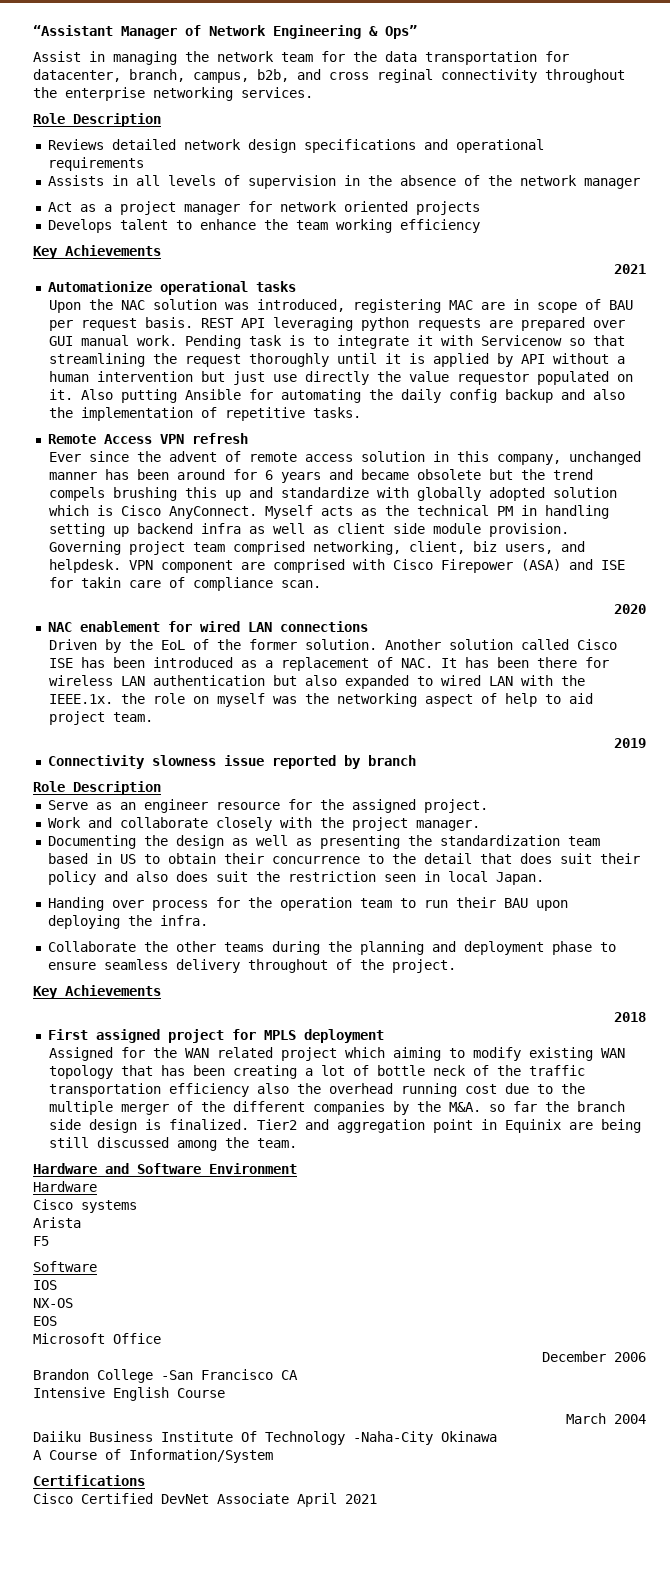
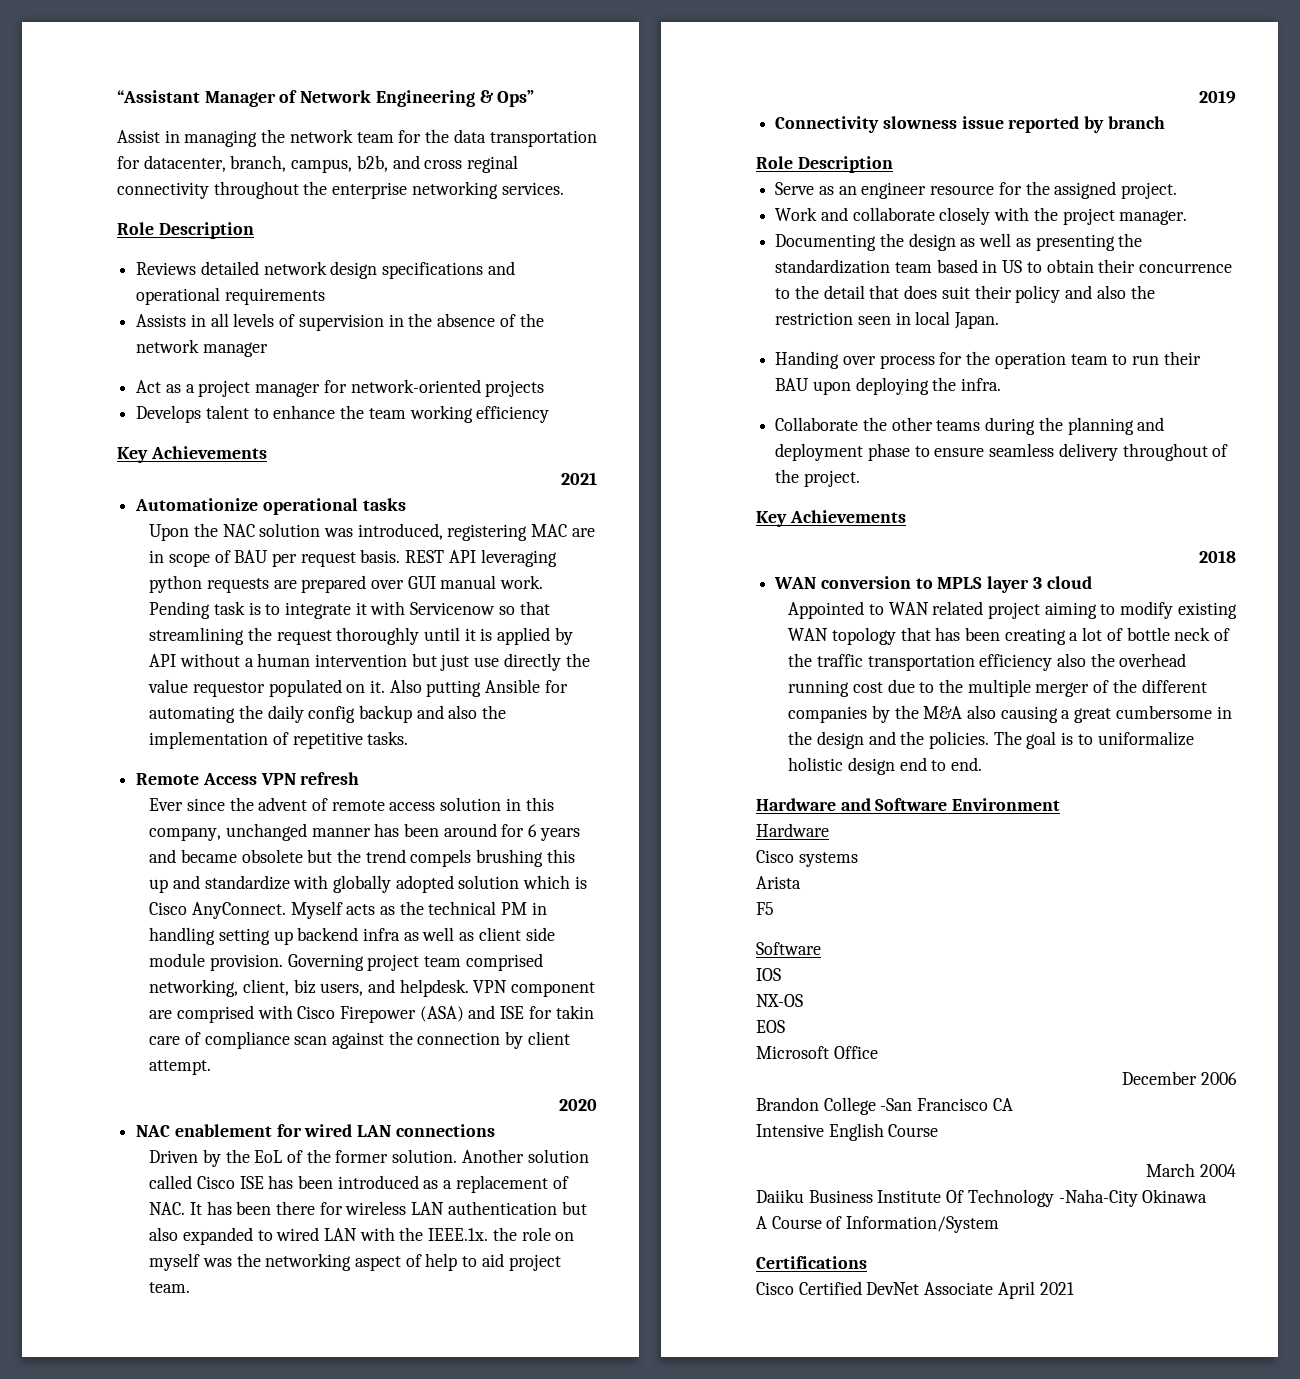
- Act as a project manager for network oriented projects
+ Act as a project manager for network-oriented projects
- VPN component are comprised with Cisco Firepower (ASA) and ISE for takin care of compliance scan.
+ VPN component are comprised with Cisco Firepower (ASA) and ISE for takin care of compliance scan against the connection by client attempt.
- Documenting the design as well as presenting the standardization team based in US to obtain their concurrence to the detail that does suit their policy and also does suit the restriction seen in local Japan.
+ Documenting the design as well as presenting the standardization team based in US to obtain their concurrence to the detail that does suit their policy and also the restriction seen in local Japan.
- First assigned project for MPLS deployment
- Assigned for the WAN related project which aiming to modify existing WAN topology that has been creating a lot of bottle neck of the traffic transportation efficiency also the overhead running cost due to the multiple merger of the different companies by the M&A. so far the branch side design is finalized. Tier2 and aggregation point in Equinix are being still discussed among the team.
+ WAN conversion to MPLS layer 3 cloud
+ Appointed to WAN related project aiming to modify existing WAN topology that has been creating a lot of bottle neck of the traffic transportation efficiency also the overhead running cost due to the multiple merger of the different companies by the M&A also causing a great cumbersome in the design and the policies. The goal is to uniformalize holistic design end to end.

